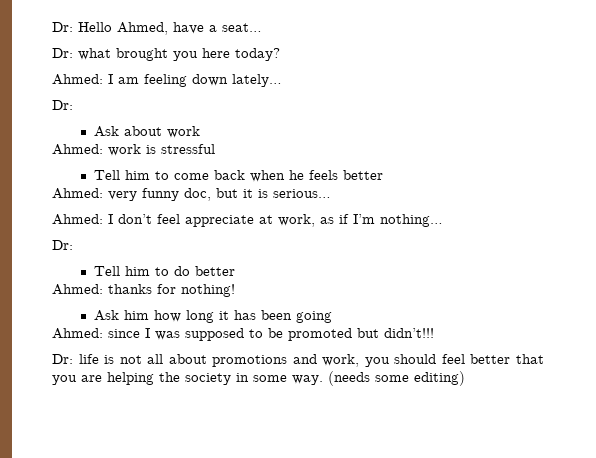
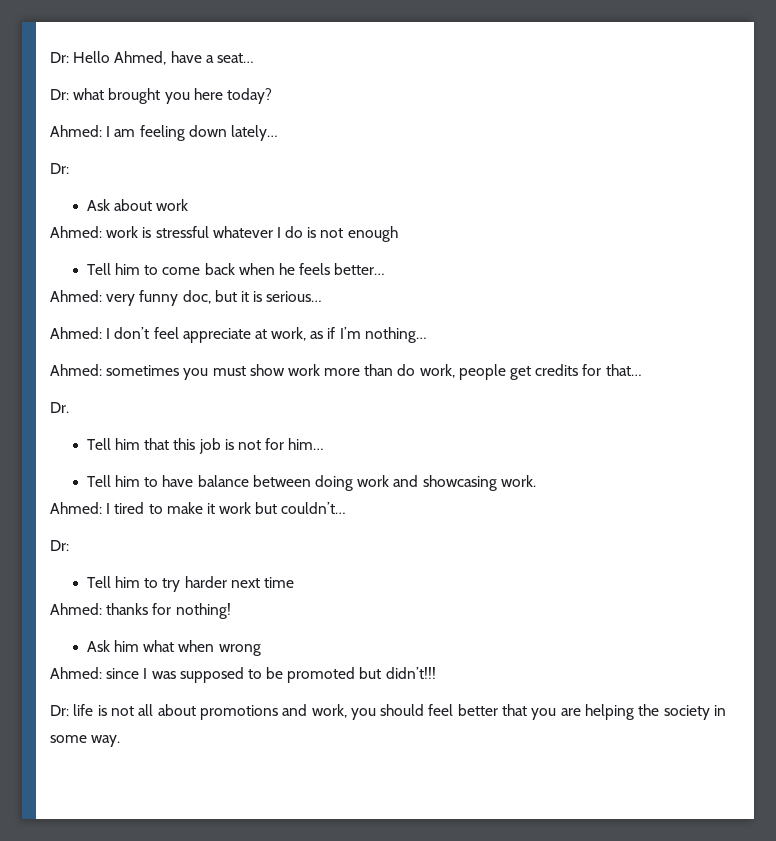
- Ahmed: work is stressful
+ Ahmed: work is stressful whatever I do is not enough
- Tell him to come back when he feels better
+ Tell him to come back when he feels better…
+ Ahmed: sometimes you must show work more than do work, people get credits for that…
+ Dr.
+ Tell him that this job is not for him…
+ Tell him to have balance between doing work and showcasing work.
+ Ahmed: I tired to make it work but couldn’t…
- Tell him to do better
+ Tell him to try harder next time
- Ask him how long it has been going
+ Ask him what when wrong
- (needs some editing)

